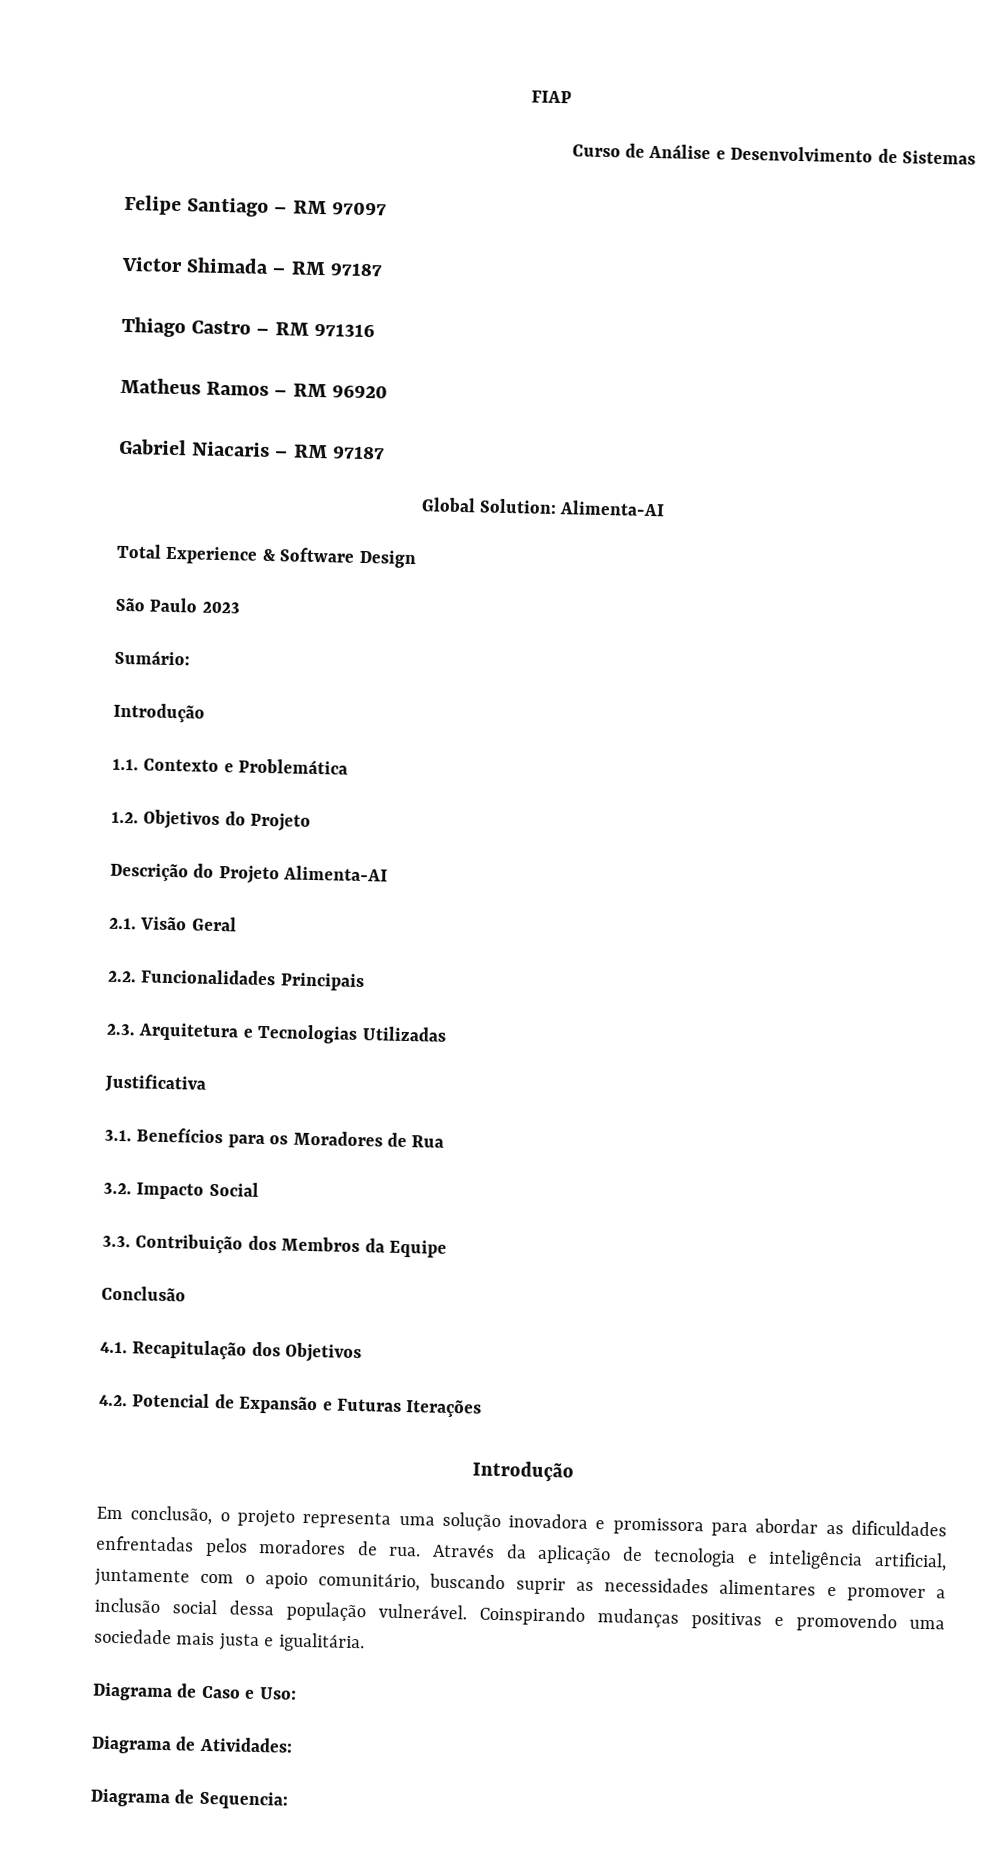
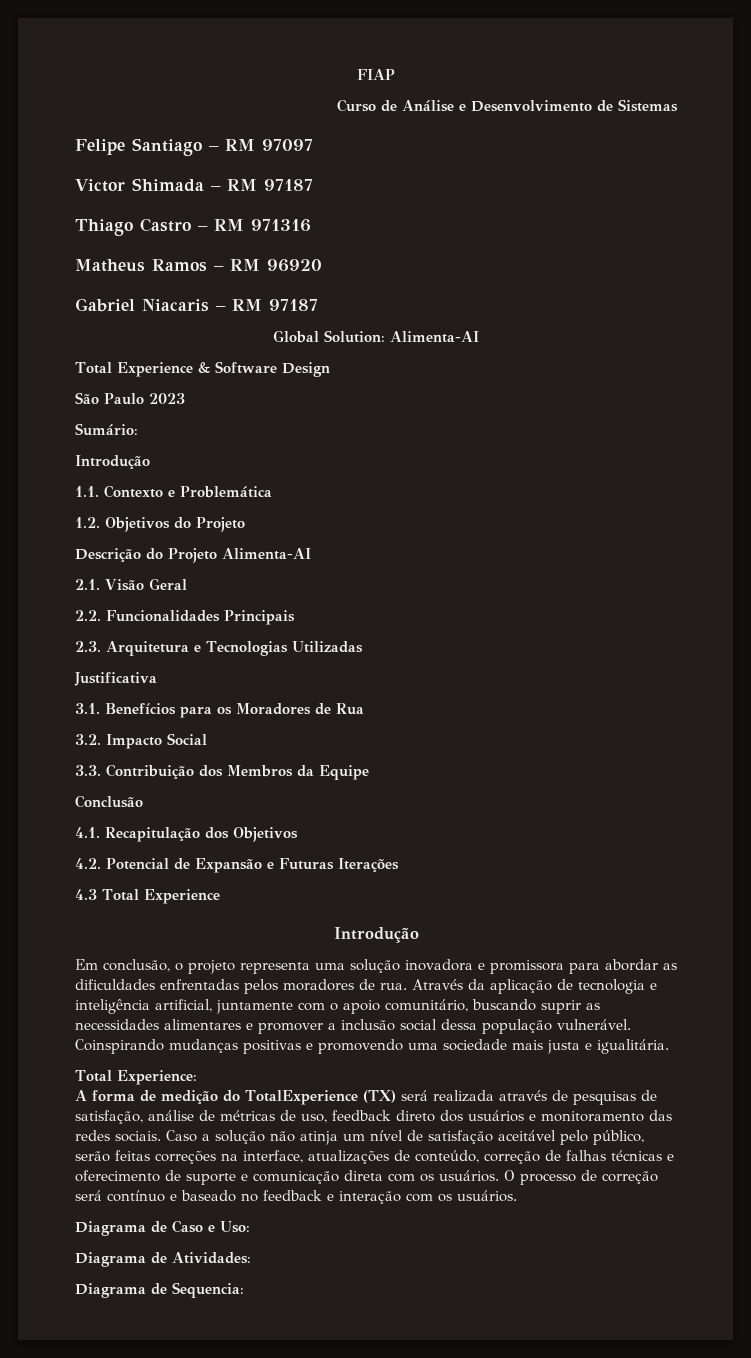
+ 4.3 Total Experience
+ Total Experience:
+ A forma de medição do TotalExperience (TX) será realizada através de pesquisas de satisfação, análise de métricas de uso, feedback direto dos usuários e monitoramento das redes sociais. Caso a solução não atinja um nível de satisfação aceitável pelo público, serão feitas correções na interface, atualizações de conteúdo, correção de falhas técnicas e oferecimento de suporte e comunicação direta com os usuários. O processo de correção será contínuo e baseado no feedback e interação com os usuários.

